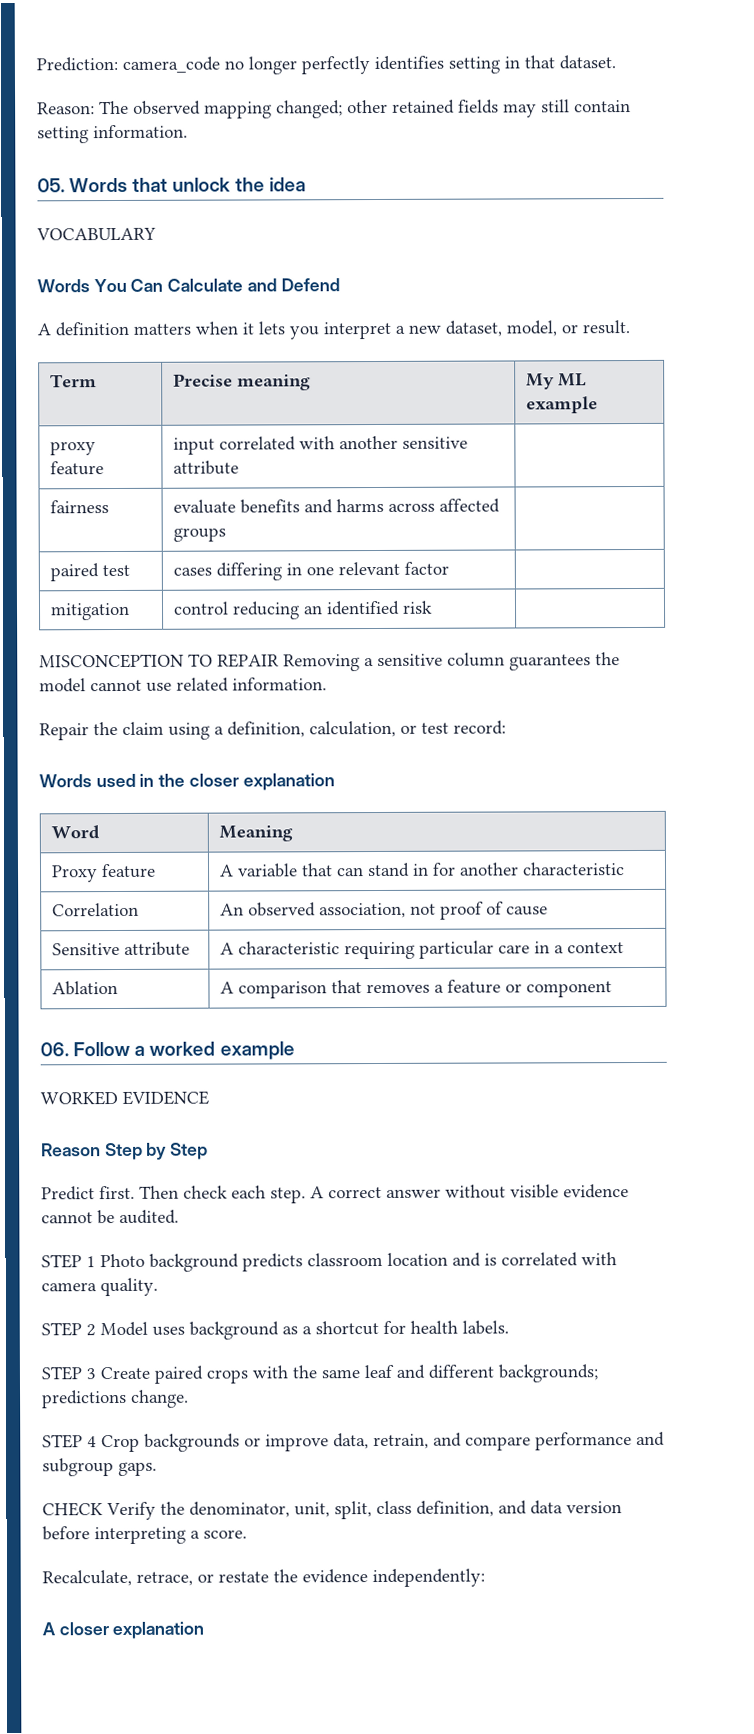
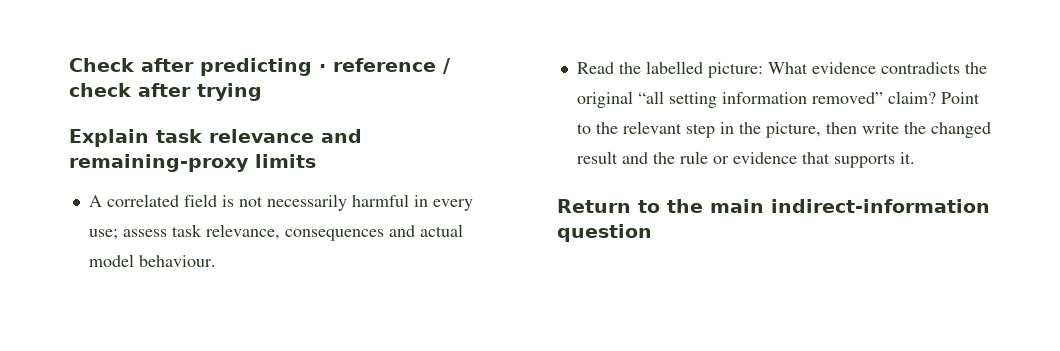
- Prediction: camera_code no longer perfectly identifies setting in that dataset.
- Reason: The observed mapping changed; other retained fields may still contain setting information.
- 05. Words that unlock the idea
- VOCABULARY
- Words You Can Calculate and Defend
- A definition matters when it lets you interpret a new dataset, model, or result.
- Term | Precise meaning | My ML example
- proxy feature | input correlated with another sensitive attribute |
- fairness | evaluate benefits and harms across affected groups |
- paired test | cases differing in one relevant factor |
- mitigation | control reducing an identified risk |
- MISCONCEPTION TO REPAIR Removing a sensitive column guarantees the model cannot use related information.
- Repair the claim using a definition, calculation, or test record:
- Words used in the closer explanation
- Word | Meaning
- Proxy feature | A variable that can stand in for another characteristic
- Correlation | An observed association, not proof of cause
- Sensitive attribute | A characteristic requiring particular care in a context
- Ablation | A comparison that removes a feature or component
- 06. Follow a worked example
- WORKED EVIDENCE
- Reason Step by Step
- Predict first. Then check each step. A correct answer without visible evidence cannot be audited.
- STEP 1 Photo background predicts classroom location and is correlated with camera quality.
- STEP 2 Model uses background as a shortcut for health labels.
- STEP 3 Create paired crops with the same leaf and different backgrounds; predictions change.
- STEP 4 Crop backgrounds or improve data, retrain, and compare performance and subgroup gaps.
- CHECK Verify the denominator, unit, split, class definition, and data version before interpreting a score.
- Recalculate, retrace, or restate the evidence independently:
- A closer explanation
+ Check after predicting · reference / check after trying
+ Explain task relevance and remaining-proxy limits
+ A correlated field is not necessarily harmful in every use; assess task relevance, consequences and actual model behaviour.
+ Read the labelled picture: What evidence contradicts the original “all setting information removed” claim? Point to the relevant step in the picture, then write the changed result and the rule or evidence that supports it.
+ Return to the main indirect-information question

